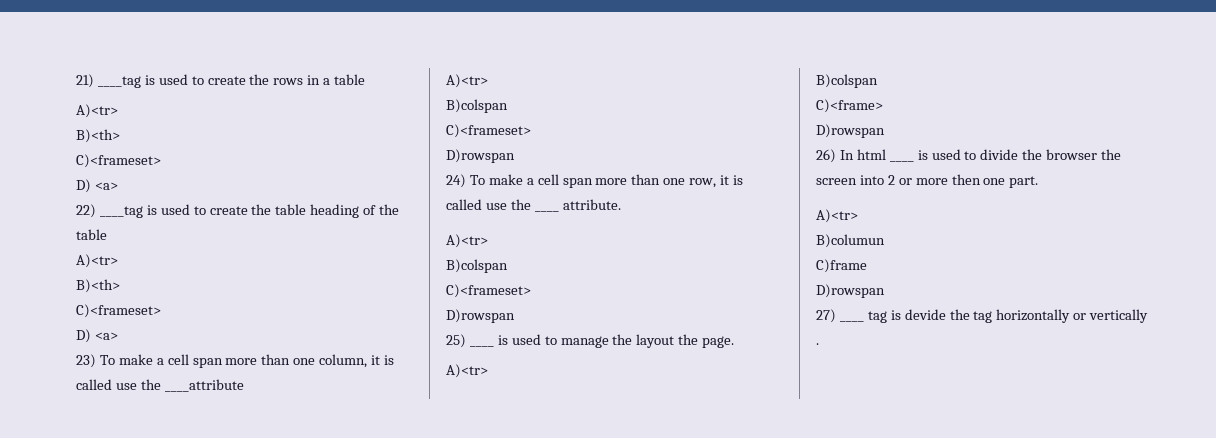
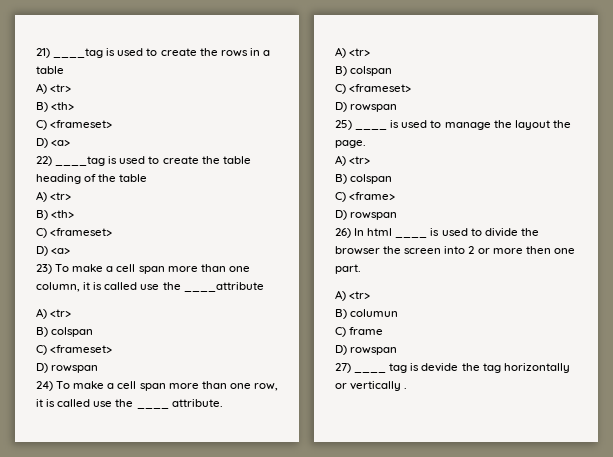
  21) ____tag is used to create the rows in a table
- A)<tr>
- B)<th>
- C)<frameset>
+ A) <tr>
+ B) <th>
+ C) <frameset>
  22) ____tag is used to create the table heading of the table
- A)<tr>
- B)<th>
- C)<frameset>
+ A) <tr>
+ B) <th>
+ C) <frameset>
  23) To make a cell span more than one column, it is called use the ____attribute
- A)<tr>
- B)colspan
- C)<frameset>
- D)rowspan
+ A) <tr>
+ B) colspan
+ C) <frameset>
+ D) rowspan
  24) To make a cell span more than one row, it is called use the ____ attribute.
- A)<tr>
- B)colspan
- C)<frameset>
- D)rowspan
+ A) <tr>
+ B) colspan
+ C) <frameset>
+ D) rowspan
  25) ____ is used to manage the layout the page.
- A)<tr>
- B)colspan
- C)<frame>
- D)rowspan
+ A) <tr>
+ B) colspan
+ C) <frame>
+ D) rowspan
  26) In html ____ is used to divide the browser the screen into 2 or more then one part.
- A)<tr>
- B)columun
- C)frame
- D)rowspan
+ A) <tr>
+ B) columun
+ C) frame
+ D) rowspan

